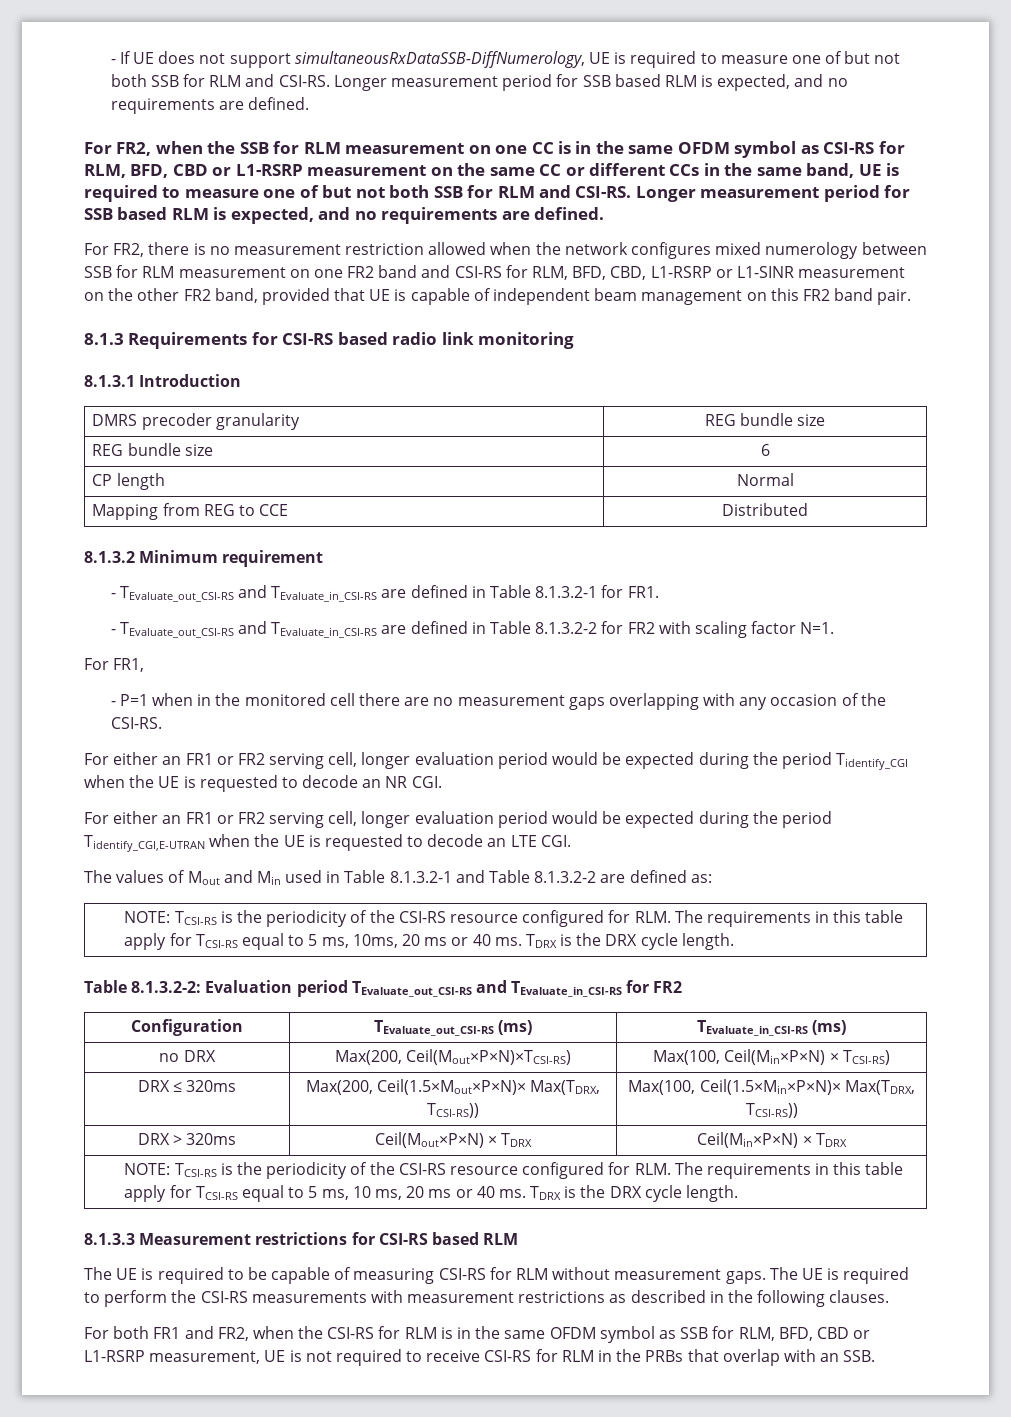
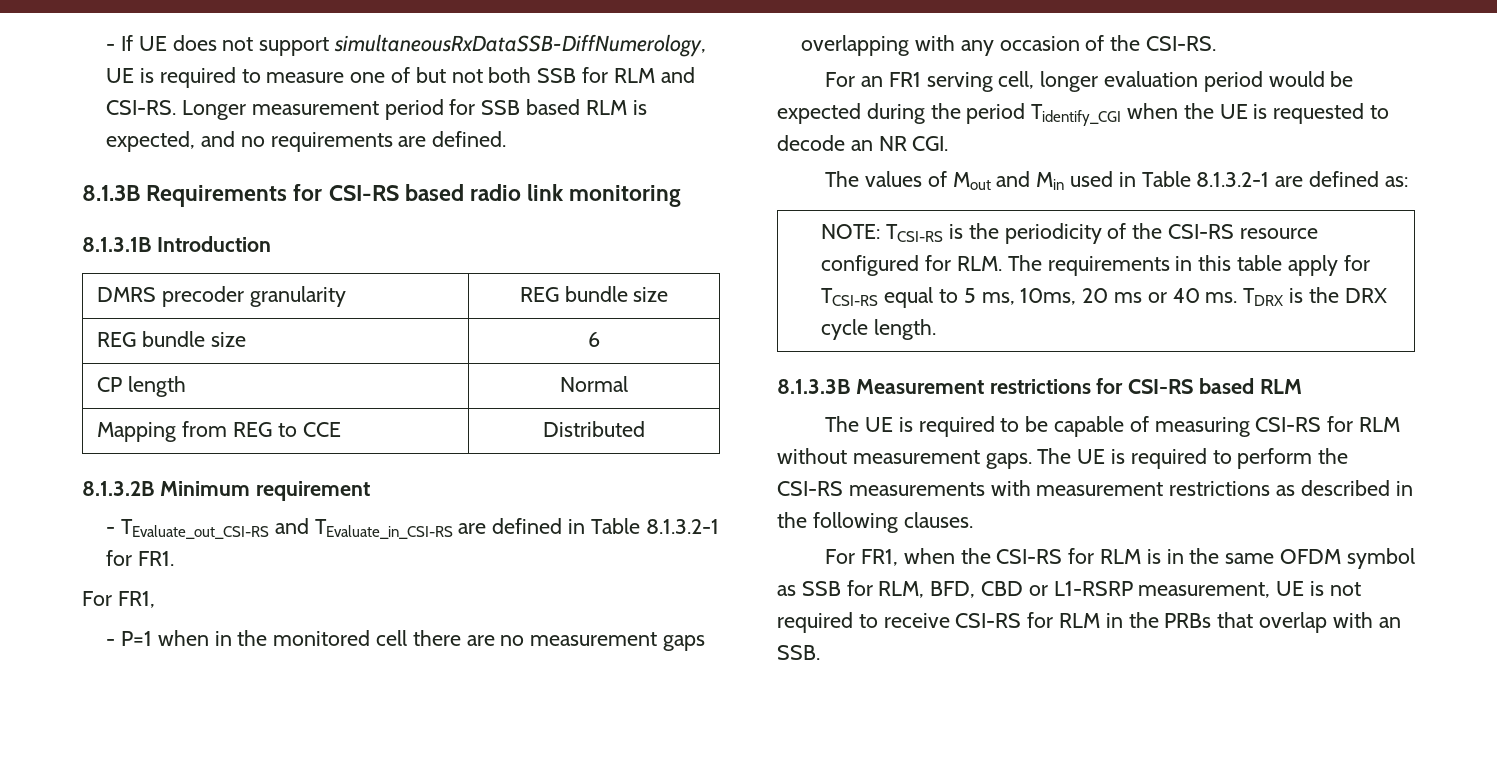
- For FR2, when the SSB for RLM measurement on one CC is in the same OFDM symbol as CSI-RS for RLM, BFD, CBD or L1-RSRP measurement on the same CC or different CCs in the same band, UE is required to measure one of but not both SSB for RLM and CSI-RS. Longer measurement period for SSB based RLM is expected, and no requirements are defined.
- For FR2, there is no measurement restriction allowed when the network configures mixed numerology between SSB for RLM measurement on one FR2 band and CSI-RS for RLM, BFD, CBD, L1-RSRP or L1-SINR measurement on the other FR2 band, provided that UE is capable of independent beam management on this FR2 band pair.
- 8.1.3 Requirements for CSI-RS based radio link monitoring
+ 8.1.3B Requirements for CSI-RS based radio link monitoring
- 8.1.3.1 Introduction
+ 8.1.3.1B Introduction
- 8.1.3.2 Minimum requirement
+ 8.1.3.2B Minimum requirement
- - TEvaluate_out_CSI-RS and TEvaluate_in_CSI-RS are defined in Table 8.1.3.2-2 for FR2 with scaling factor N=1.
- For either an FR1 or FR2 serving cell, longer evaluation period would be expected during the period Tidentify_CGI when the UE is requested to decode an NR CGI.
+ For an FR1 serving cell, longer evaluation period would be expected during the period Tidentify_CGI when the UE is requested to decode an NR CGI.
- For either an FR1 or FR2 serving cell, longer evaluation period would be expected during the period Tidentify_CGI,E-UTRAN when the UE is requested to decode an LTE CGI.
- The values of Mout and Min used in Table 8.1.3.2-1 and Table 8.1.3.2-2 are defined as:
+ The values of Mout and Min used in Table 8.1.3.2-1 are defined as:
- Table 8.1.3.2-2: Evaluation period TEvaluate_out_CSI-RS and TEvaluate_in_CSI-RS for FR2
- Configuration | TEvaluate_out_CSI-RS (ms) | TEvaluate_in_CSI-RS (ms)
- no DRX | Max(200, Ceil(Mout×P×N)×TCSI-RS) | Max(100, Ceil(Min×P×N) × TCSI-RS)
- DRX ≤ 320ms | Max(200, Ceil(1.5×Mout×P×N)× Max(TDRX, TCSI-RS)) | Max(100, Ceil(1.5×Min×P×N)× Max(TDRX, TCSI-RS))
- DRX > 320ms | Ceil(Mout×P×N) × TDRX | Ceil(Min×P×N) × TDRX
- NOTE: TCSI-RS is the periodicity of the CSI-RS resource configured for RLM. The requirements in this table apply for TCSI-RS equal to 5 ms, 10 ms, 20 ms or 40 ms. TDRX is the DRX cycle length.
- 8.1.3.3 Measurement restrictions for CSI-RS based RLM
+ 8.1.3.3B Measurement restrictions for CSI-RS based RLM
- For both FR1 and FR2, when the CSI-RS for RLM is in the same OFDM symbol as SSB for RLM, BFD, CBD or L1-RSRP measurement, UE is not required to receive CSI-RS for RLM in the PRBs that overlap with an SSB.
+ For FR1, when the CSI-RS for RLM is in the same OFDM symbol as SSB for RLM, BFD, CBD or L1-RSRP measurement, UE is not required to receive CSI-RS for RLM in the PRBs that overlap with an SSB.

